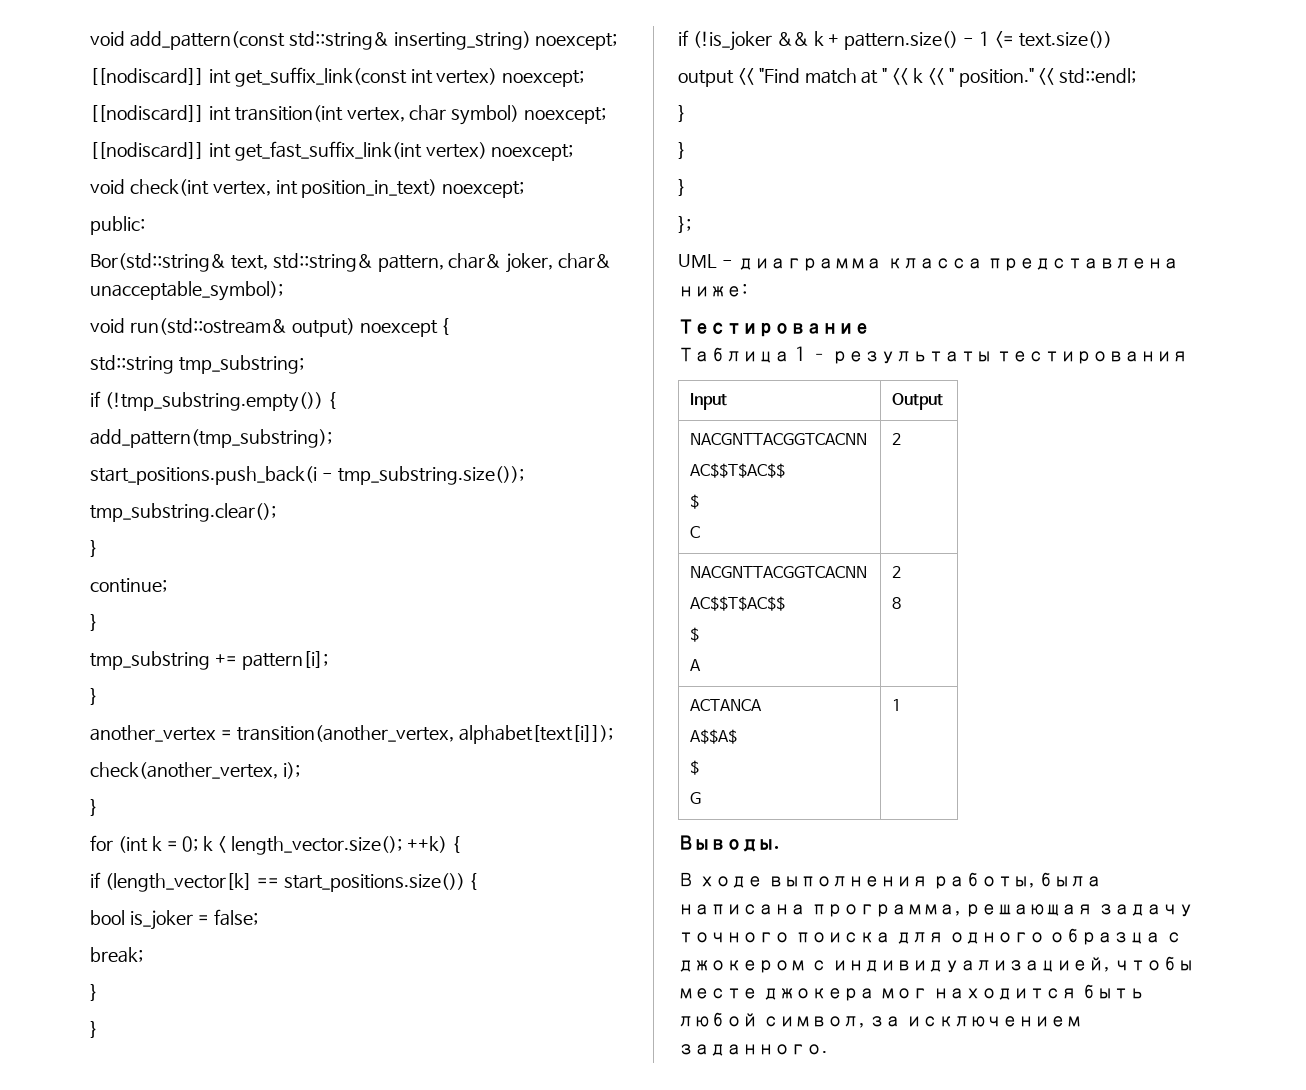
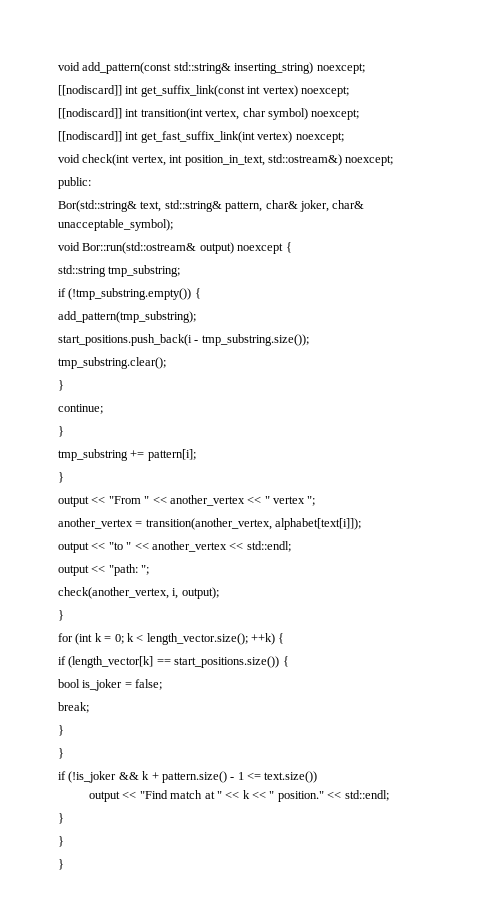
- void check(int vertex, int position_in_text) noexcept;
+ void check(int vertex, int position_in_text, std::ostream&) noexcept;
- void run(std::ostream& output) noexcept {
+ void Bor::run(std::ostream& output) noexcept {
+ output << "From " << another_vertex << " vertex ";
  another_vertex = transition(another_vertex, alphabet[text[i]]);
+ output << "to " << another_vertex << std::endl;
+ output << "path: ";
- check(another_vertex, i);
+ check(another_vertex, i, output);
- };
- UML - диаграмма класса представлена ниже:
- Тестирование
- Таблица 1 – результаты тестирования
- Input | Output
- NACGNTTACGGTCACNN
- AC$$T$AC$$
- $
- C | 2
- NACGNTTACGGTCACNN
- AC$$T$AC$$
- $
- A | 2
- 8
- ACTANCA
- A$$A$
- $
- G | 1
- Выводы.
- В ходе выполнения работы, была написана программа, решающая задачу точного поиска для одного образца с джокером с индивидуализацией, чтобы месте джокера мог находится быть любой символ, за исключением заданного.

